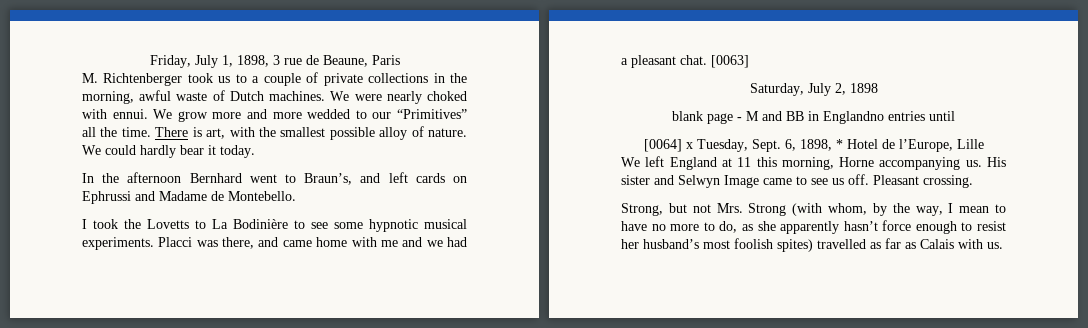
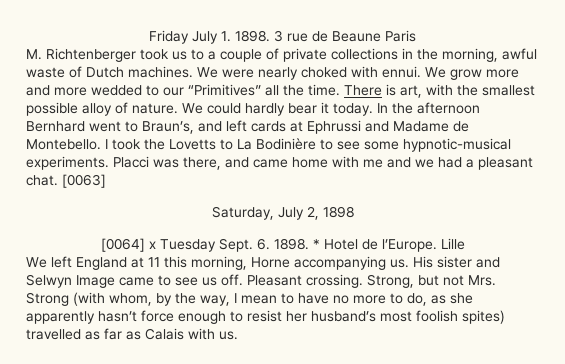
- Friday, July 1, 1898, 3 rue de Beaune, Paris
+ Friday July 1. 1898. 3 rue de Beaune Paris
- We could hardly bear it today.
- In the afternoon Bernhard went to Braun’s, and left cards on Ephrussi and Madame de Montebello.
- I took the Lovetts to La Bodinière to see some hypnotic musical experiments.
+ We could hardly bear it today. In the afternoon Bernhard went to Braun’s, and left cards at Ephrussi and Madame de Montebello. I took the Lovetts to La Bodinière to see some hypnotic-musical experiments.
- blank page - M and BB in Englandno entries until
- [0064] x Tuesday, Sept. 6, 1898, * Hotel de l’Europe, Lille
+ [0064] x Tuesday Sept. 6. 1898. * Hotel de l’Europe. Lille
- Pleasant crossing.
- Strong, but not Mrs. Strong (with whom, by the way, I mean to have no more to do, as she apparently hasn’t force enough to resist her husband’s most foolish spites) travelled as far as Calais with us.
+ Pleasant crossing. Strong, but not Mrs. Strong (with whom, by the way, I mean to have no more to do, as she apparently hasn’t force enough to resist her husband’s most foolish spites) travelled as far as Calais with us.

